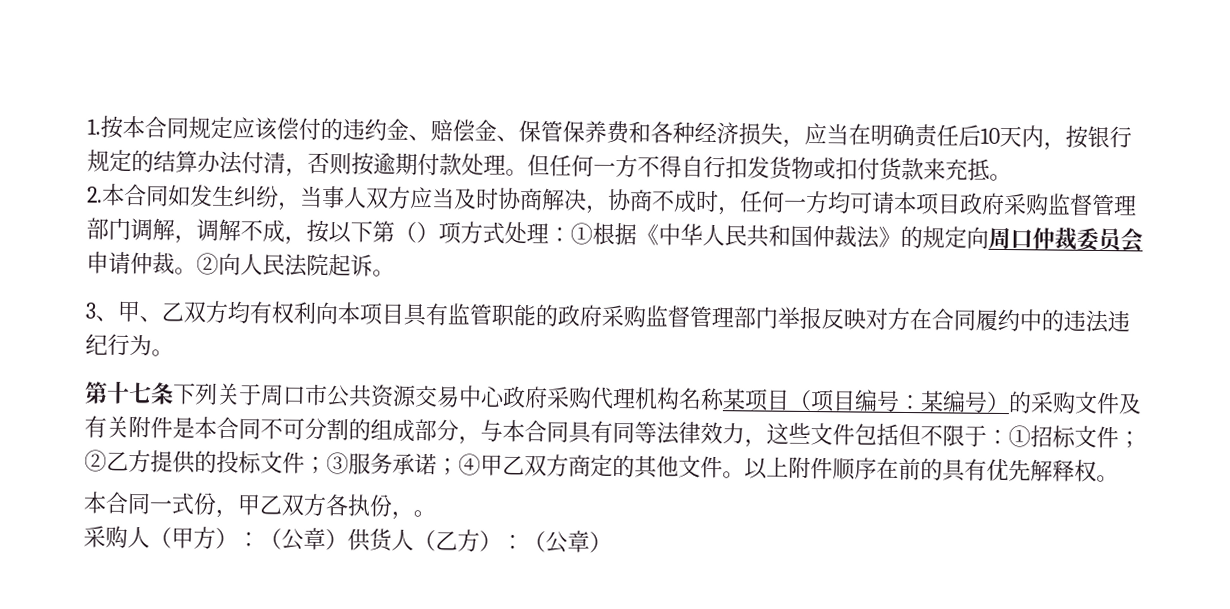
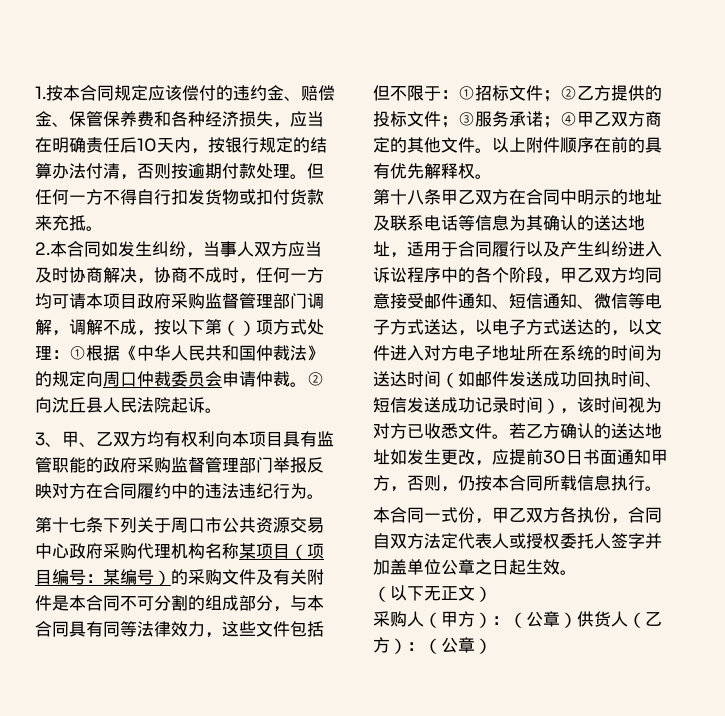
- ②向人民法院起诉。
+ ②向沈丘县人民法院起诉。
+ 第十八条甲乙双方在合同中明示的地址及联系电话等信息为其确认的送达地址，适用于合同履行以及产生纠纷进入诉讼程序中的各个阶段，甲乙双方均同意接受邮件通知、短信通知、微信等电子方式送达，以电子方式送达的，以文件进入对方电子地址所在系统的时间为送达时间（如邮件发送成功回执时间、短信发送成功记录时间），该时间视为对方已收悉文件。若乙方确认的送达地址如发生更改，应提前30日书面通知甲方，否则，仍按本合同所载信息执行。
- 本合同一式份，甲乙双方各执份，。
+ 本合同一式份，甲乙双方各执份，合同自双方法定代表人或授权委托人签字并加盖单位公章之日起生效。
+ （以下无正文）

